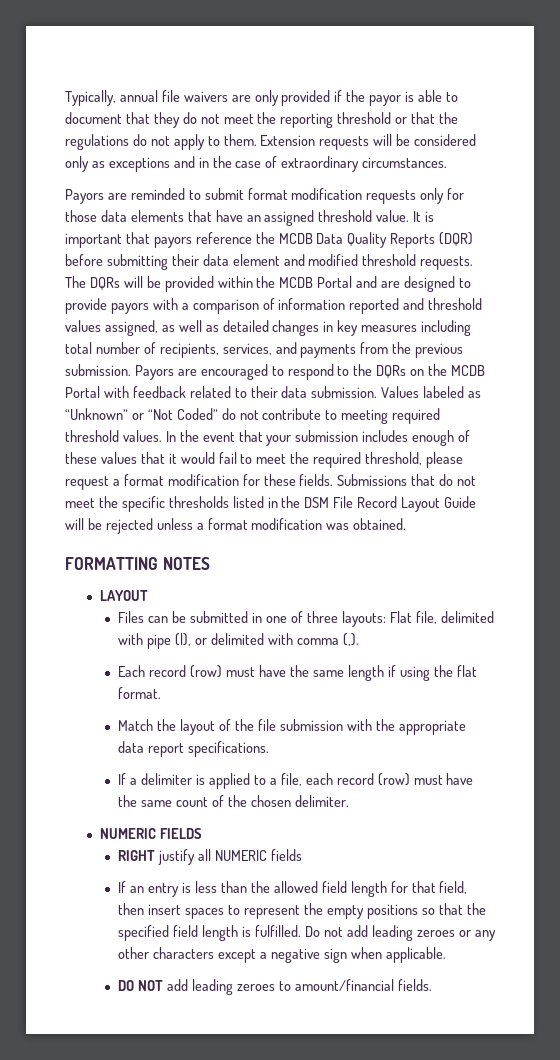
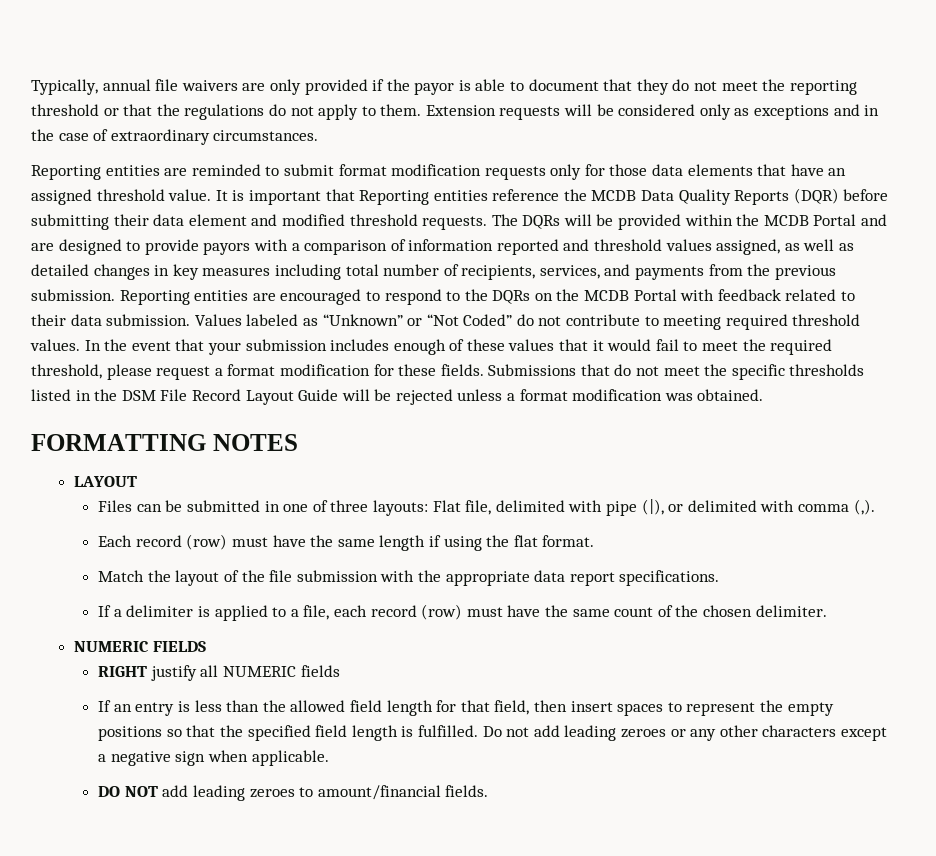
- Payors are reminded to submit format modification requests only for those data elements that have an assigned threshold value.
+ Reporting entities are reminded to submit format modification requests only for those data elements that have an assigned threshold value.
- It is important that payors reference the MCDB Data Quality Reports (DQR) before submitting their data element and modified threshold requests.
+ It is important that Reporting entities reference the MCDB Data Quality Reports (DQR) before submitting their data element and modified threshold requests.
- Payors are encouraged to respond to the DQRs on the MCDB Portal with feedback related to their data submission.
+ Reporting entities are encouraged to respond to the DQRs on the MCDB Portal with feedback related to their data submission.

